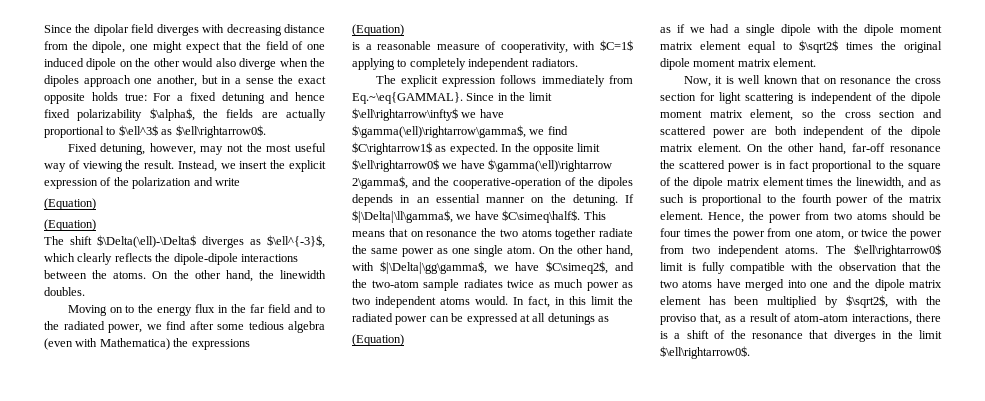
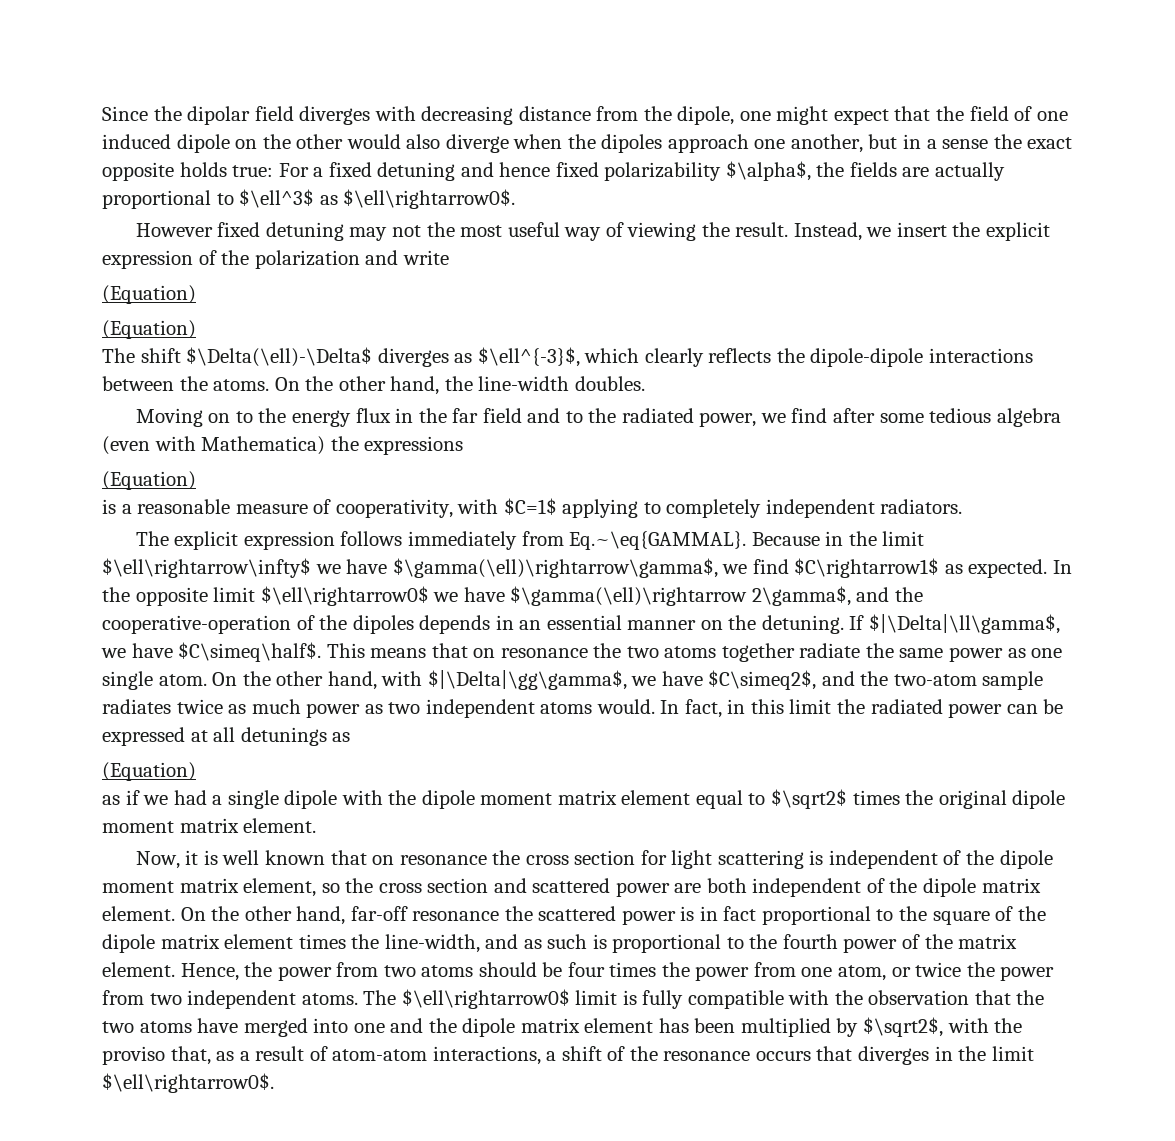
- Fixed detuning, however, may not the most useful way of viewing the result.
+ However fixed detuning may not the most useful way of viewing the result.
- On the other hand, the linewidth doubles.
+ On the other hand, the line-width doubles.
- The explicit expression follows immediately from Eq.~\eq{GAMMAL}. Since in the limit $\ell\rightarrow\infty$ we have $\gamma(\ell)\rightarrow\gamma$, we find $C\rightarrow1$ as expected.
+ The explicit expression follows immediately from Eq.~\eq{GAMMAL}. Because in the limit $\ell\rightarrow\infty$ we have $\gamma(\ell)\rightarrow\gamma$, we find $C\rightarrow1$ as expected.
- On the other hand, far-off resonance the scattered power is in fact proportional to the square of the dipole matrix element times the linewidth, and as such is proportional to the fourth power of the matrix element.
+ On the other hand, far-off resonance the scattered power is in fact proportional to the square of the dipole matrix element times the line-width, and as such is proportional to the fourth power of the matrix element.
- The $\ell\rightarrow0$ limit is fully compatible with the observation that the two atoms have merged into one and the dipole matrix element has been multiplied by $\sqrt2$, with the proviso that, as a result of atom-atom interactions, there is a shift of the resonance that diverges in the limit $\ell\rightarrow0$.
+ The $\ell\rightarrow0$ limit is fully compatible with the observation that the two atoms have merged into one and the dipole matrix element has been multiplied by $\sqrt2$, with the proviso that, as a result of atom-atom interactions, a shift of the resonance occurs that diverges in the limit $\ell\rightarrow0$.

